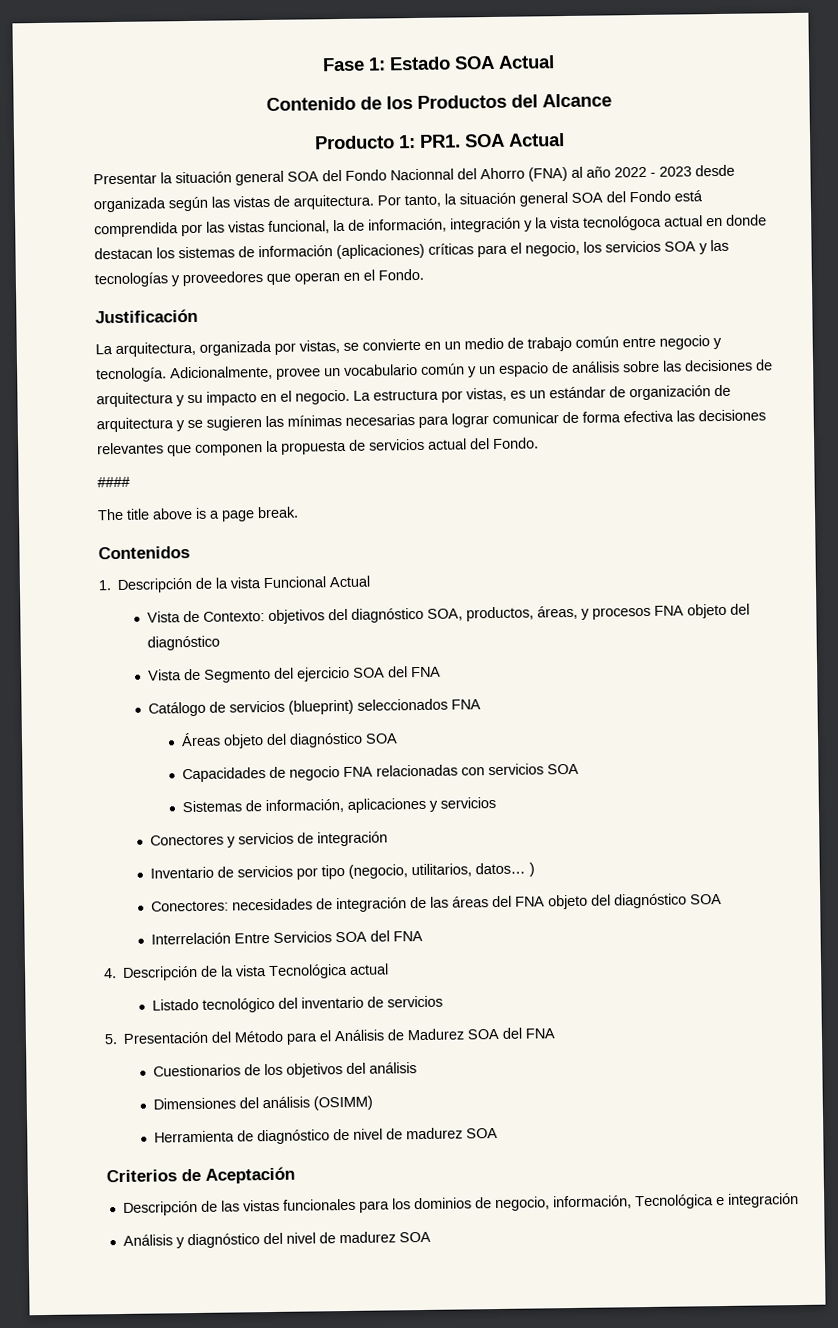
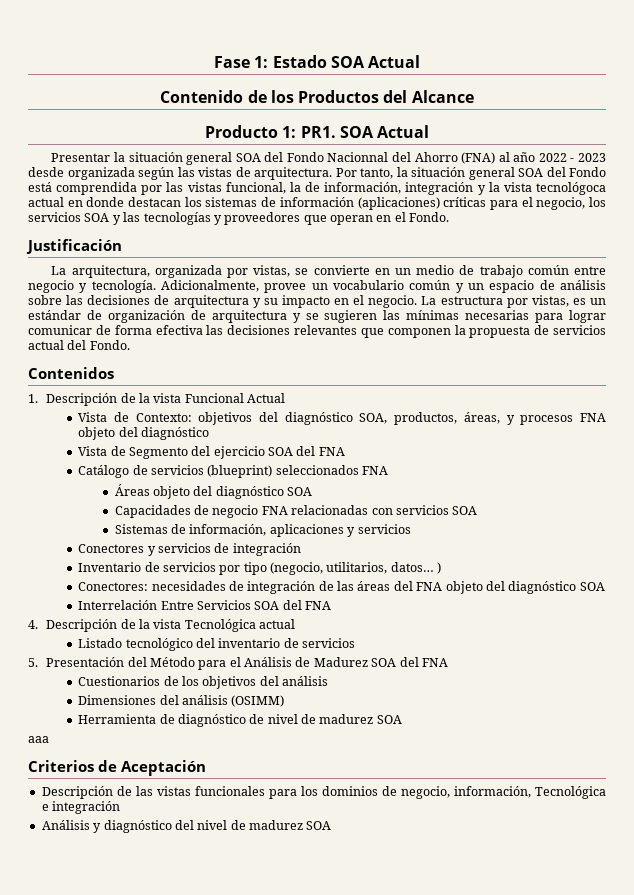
- ####
- The title above is a page break.
+ aaa

